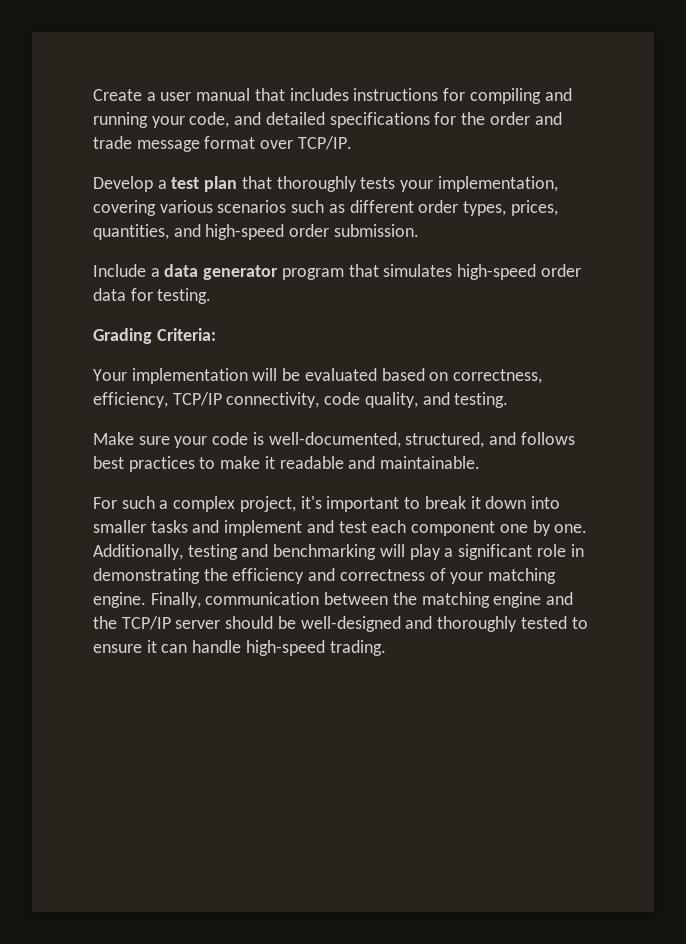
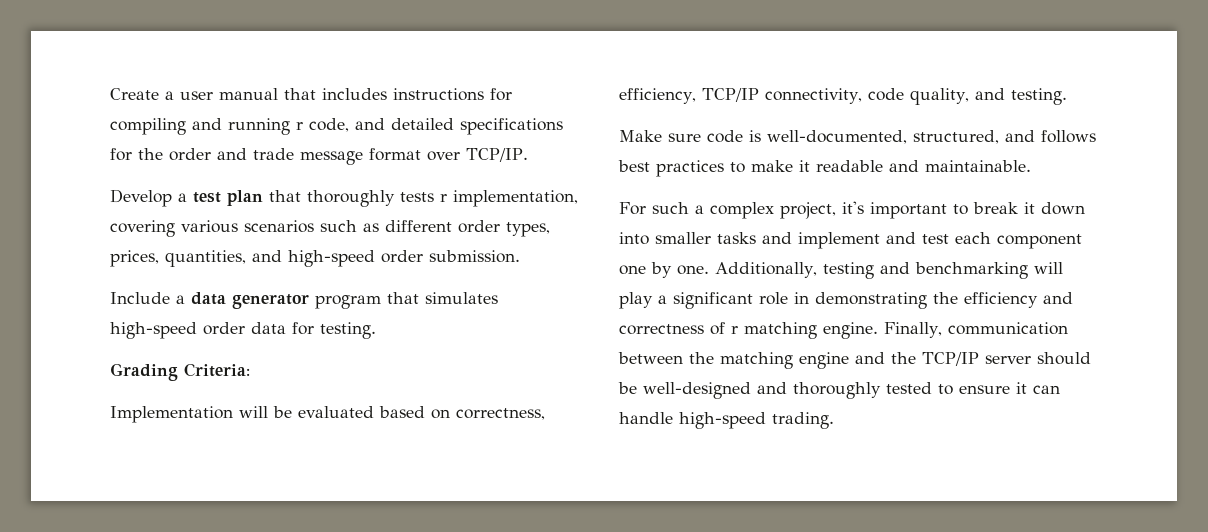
- Create a user manual that includes instructions for compiling and running your code, and detailed specifications for the order and trade message format over TCP/IP.
+ Create a user manual that includes instructions for compiling and running r code, and detailed specifications for the order and trade message format over TCP/IP.
- Develop a test plan that thoroughly tests your implementation, covering various scenarios such as different order types, prices, quantities, and high-speed order submission.
+ Develop a test plan that thoroughly tests r implementation, covering various scenarios such as different order types, prices, quantities, and high-speed order submission.
- Your implementation will be evaluated based on correctness, efficiency, TCP/IP connectivity, code quality, and testing.
+ Implementation will be evaluated based on correctness, efficiency, TCP/IP connectivity, code quality, and testing.
- Make sure your code is well-documented, structured, and follows best practices to make it readable and maintainable.
+ Make sure code is well-documented, structured, and follows best practices to make it readable and maintainable.
- Additionally, testing and benchmarking will play a significant role in demonstrating the efficiency and correctness of your matching engine.
+ Additionally, testing and benchmarking will play a significant role in demonstrating the efficiency and correctness of r matching engine.

